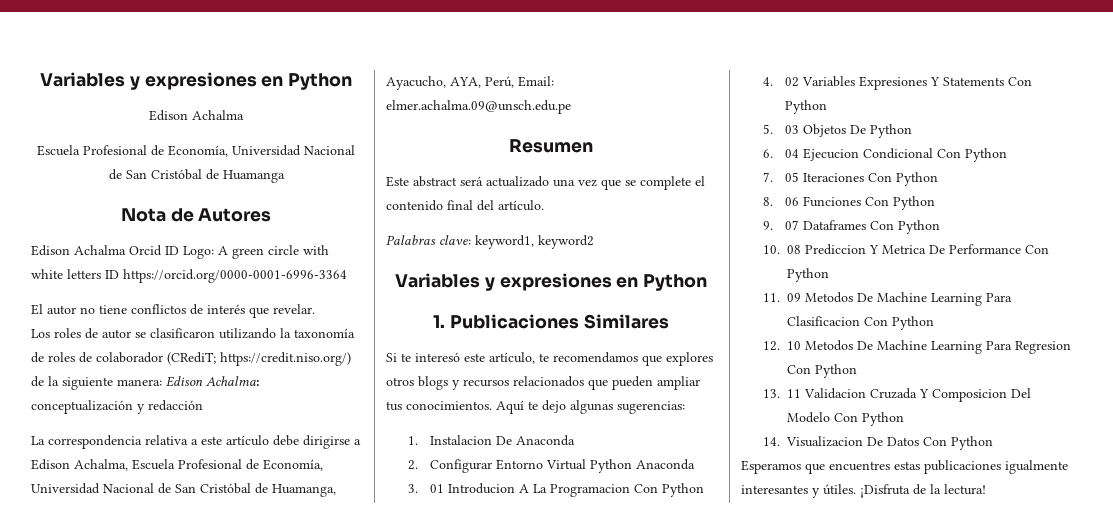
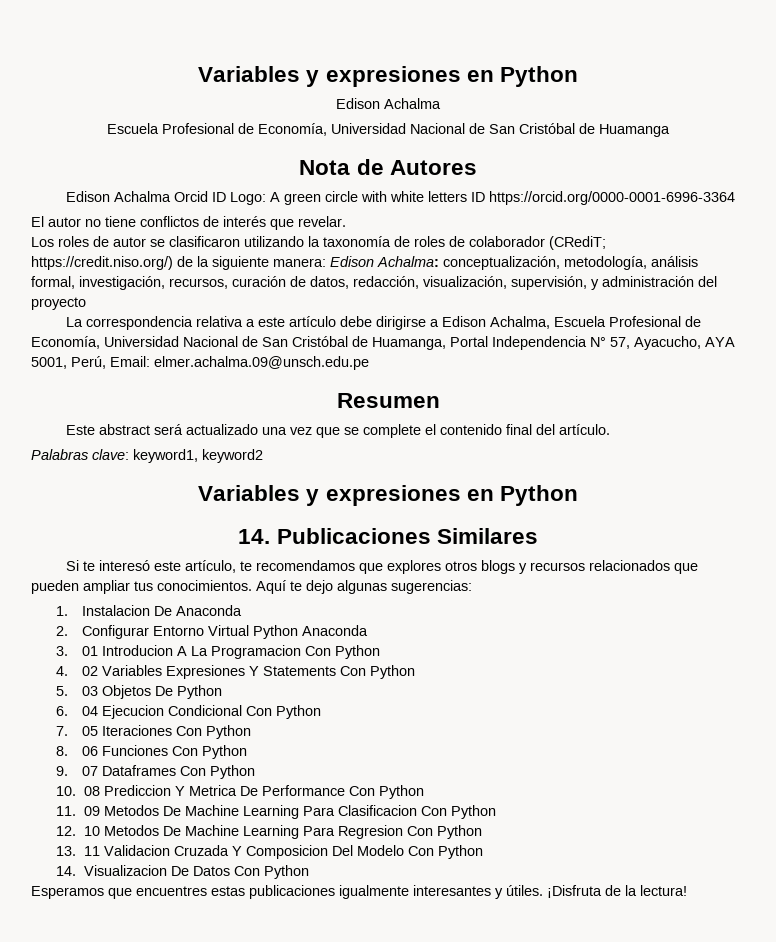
- Los roles de autor se clasificaron utilizando la taxonomía de roles de colaborador (CRediT; https://credit.niso.org/) de la siguiente manera: Edison Achalma: conceptualización y redacción
+ Los roles de autor se clasificaron utilizando la taxonomía de roles de colaborador (CRediT; https://credit.niso.org/) de la siguiente manera: Edison Achalma: conceptualización, metodología, análisis formal, investigación, recursos, curación de datos, redacción, visualización, supervisión, y administración del proyecto
- La correspondencia relativa a este artículo debe dirigirse a Edison Achalma, Escuela Profesional de Economía, Universidad Nacional de San Cristóbal de Huamanga, Ayacucho, AYA, Perú, Email: elmer.achalma.09@unsch.edu.pe
+ La correspondencia relativa a este artículo debe dirigirse a Edison Achalma, Escuela Profesional de Economía, Universidad Nacional de San Cristóbal de Huamanga, Portal Independencia N° 57, Ayacucho, AYA 5001, Perú, Email: elmer.achalma.09@unsch.edu.pe
- 1. Publicaciones Similares
+ 14. Publicaciones Similares

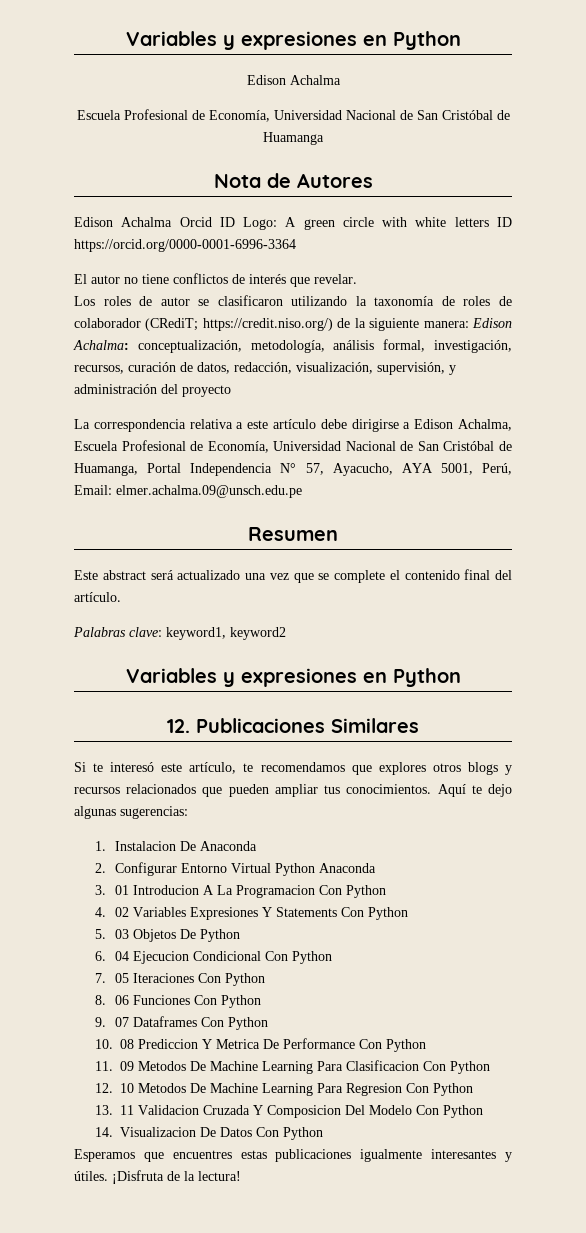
- 14. Publicaciones Similares
+ 12. Publicaciones Similares

